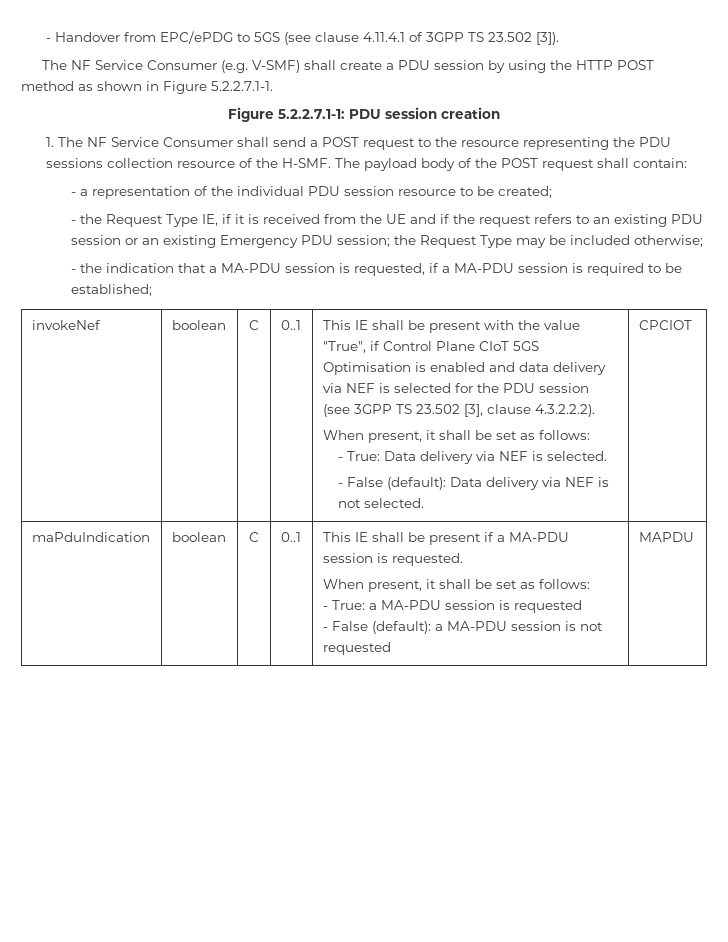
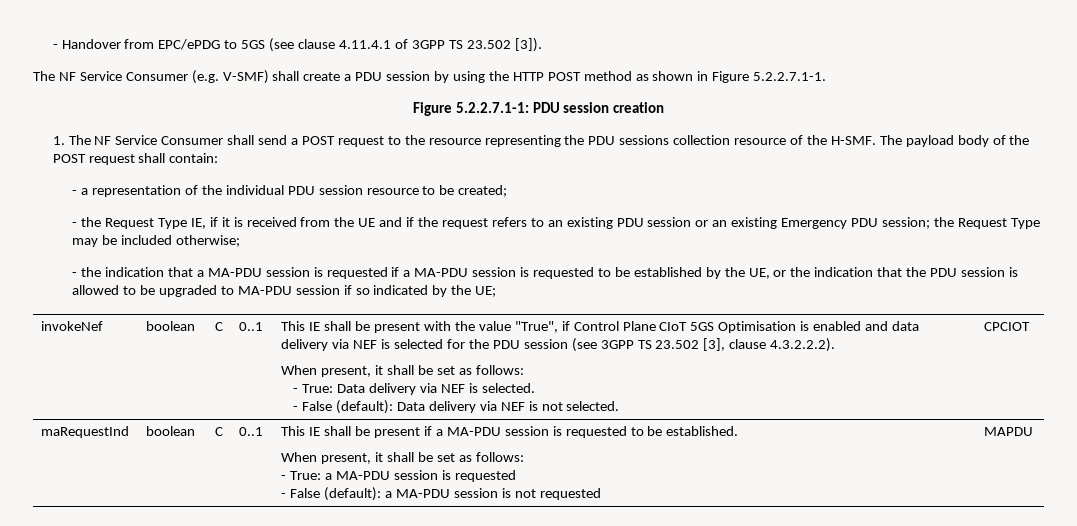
- - the indication that a MA-PDU session is requested, if a MA-PDU session is required to be established;
+ - the indication that a MA-PDU session is requested if a MA-PDU session is requested to be established by the UE, or the indication that the PDU session is allowed to be upgraded to MA-PDU session if so indicated by the UE;
- maPduIndication
+ maRequestInd
- This IE shall be present if a MA-PDU session is requested.
+ This IE shall be present if a MA-PDU session is requested to be established.

